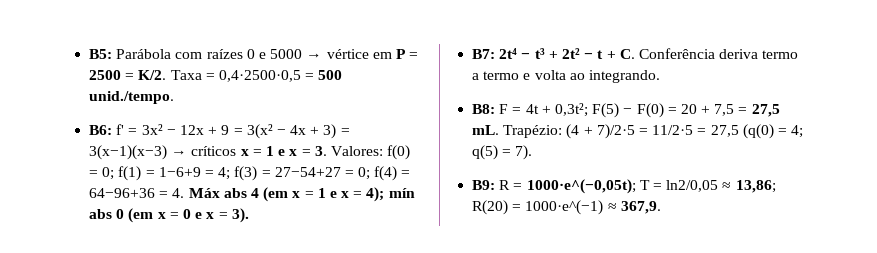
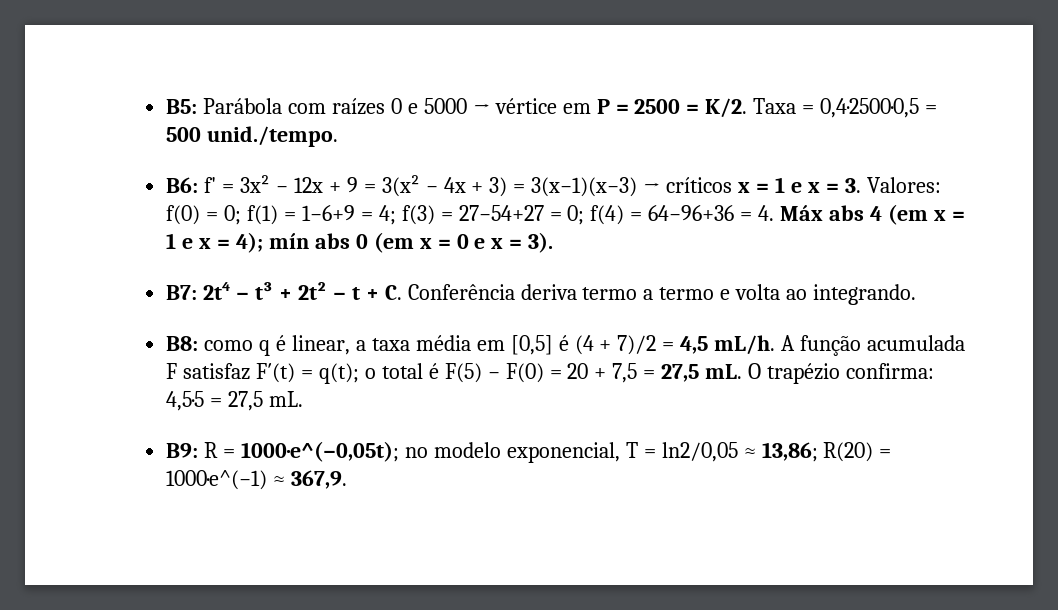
- B8: F = 4t + 0,3t²; F(5) − F(0) = 20 + 7,5 = 27,5 mL.
+ B8: como q é linear, a taxa média em [0,5] é (4 + 7)/2 = 4,5 mL/h. A função acumulada F satisfaz F′(t) = q(t); o total é F(5) − F(0) = 20 + 7,5 = 27,5 mL.
- Trapézio: (4 + 7)/2·5 = 11/2·5 = 27,5 (q(0) = 4; q(5) = 7).
+ O trapézio confirma: 4,5·5 = 27,5 mL.
- B9: R = 1000·e^(−0,05t); T = ln2/0,05 ≈ 13,86; R(20) = 1000·e^(−1) ≈ 367,9.
+ B9: R = 1000·e^(−0,05t); no modelo exponencial, T = ln2/0,05 ≈ 13,86; R(20) = 1000·e^(−1) ≈ 367,9.

